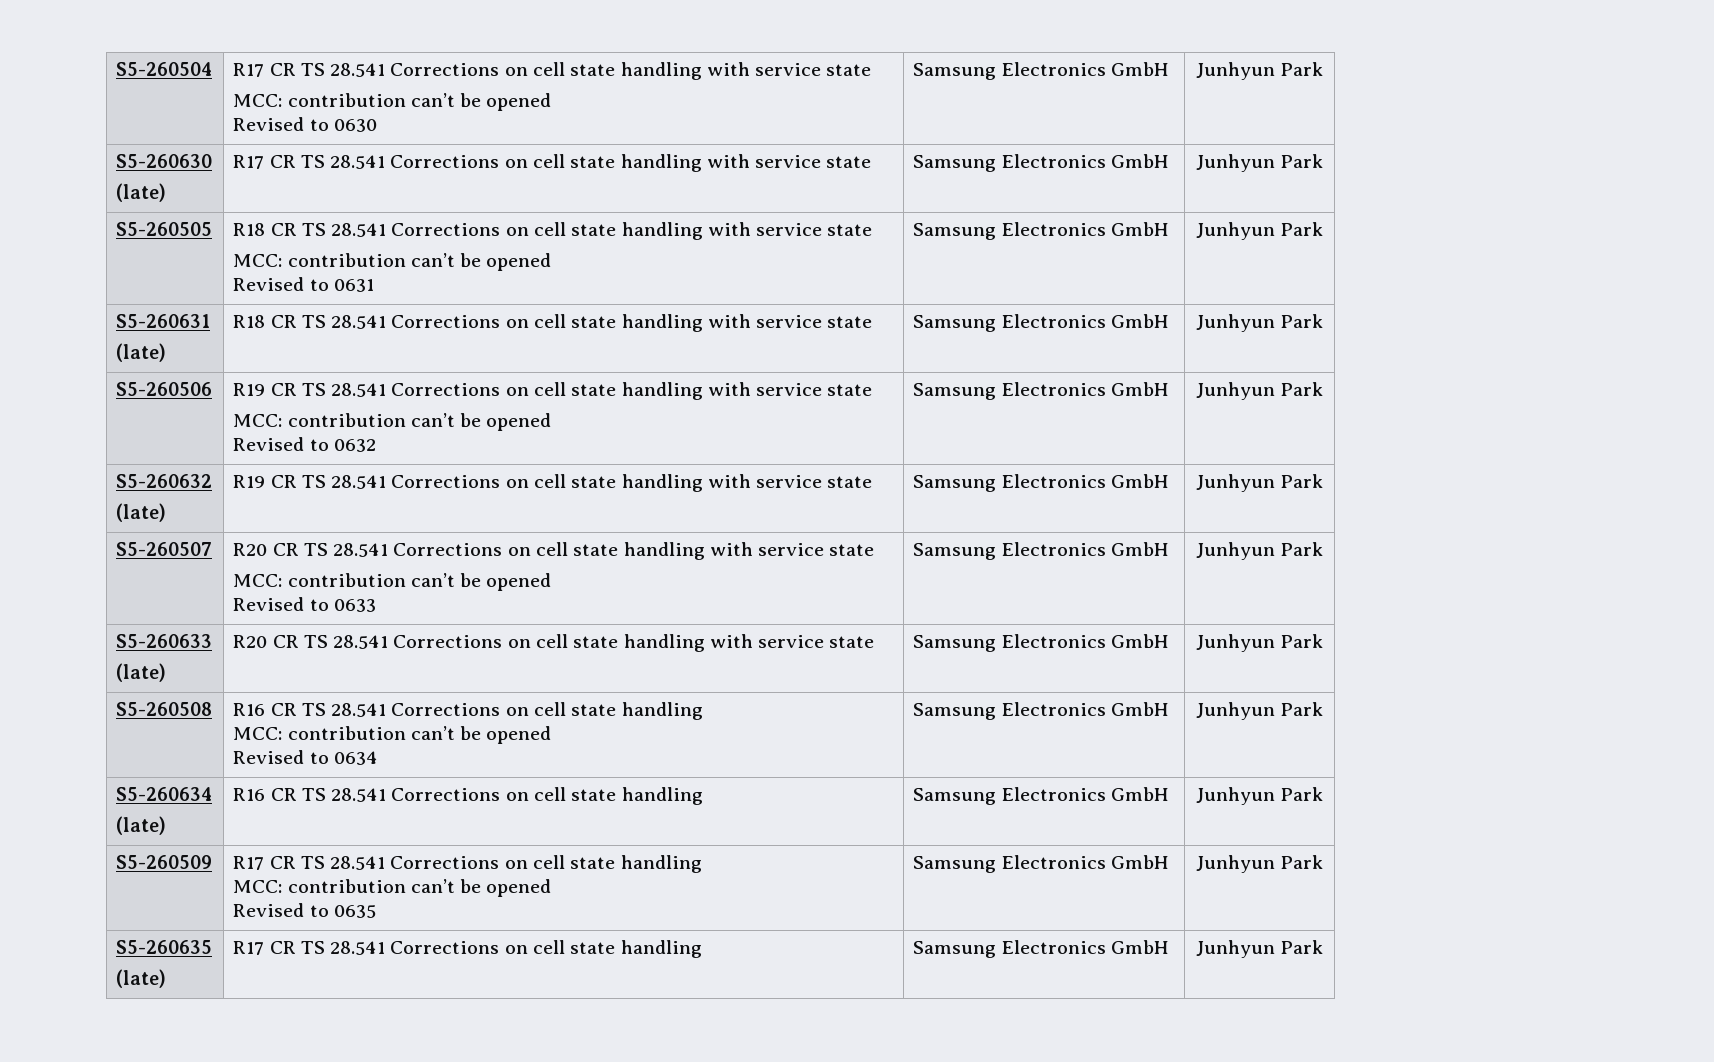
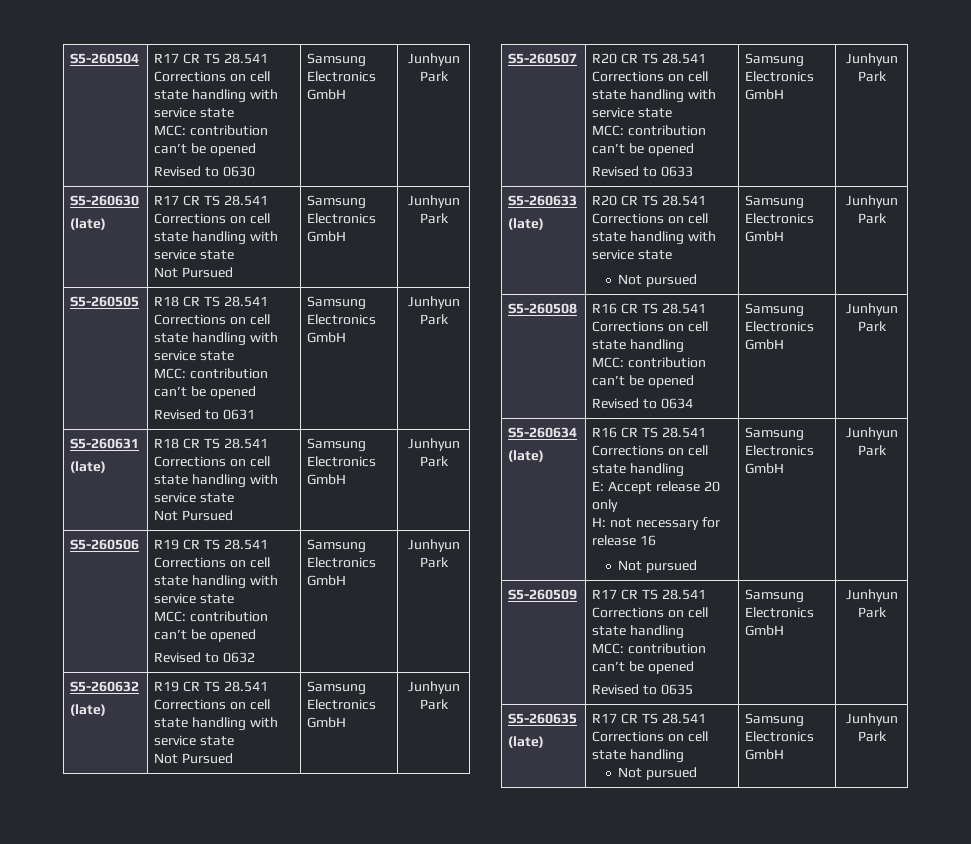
  S5-260630
- (late) | R17 CR TS 28.541 Corrections on cell state handling with service state | Samsung Electronics GmbH | Junhyun Park
+ (late) | R17 CR TS 28.541 Corrections on cell state handling with service state
+ Not Pursued | Samsung Electronics GmbH | Junhyun Park
  S5-260631
- (late) | R18 CR TS 28.541 Corrections on cell state handling with service state | Samsung Electronics GmbH | Junhyun Park
+ (late) | R18 CR TS 28.541 Corrections on cell state handling with service state
+ Not Pursued | Samsung Electronics GmbH | Junhyun Park
  S5-260632
- (late) | R19 CR TS 28.541 Corrections on cell state handling with service state | Samsung Electronics GmbH | Junhyun Park
+ (late) | R19 CR TS 28.541 Corrections on cell state handling with service state
+ Not Pursued | Samsung Electronics GmbH | Junhyun Park
  S5-260633
- (late) | R20 CR TS 28.541 Corrections on cell state handling with service state | Samsung Electronics GmbH | Junhyun Park
+ (late) | R20 CR TS 28.541 Corrections on cell state handling with service state
+ Not pursued | Samsung Electronics GmbH | Junhyun Park
  S5-260634
- (late) | R16 CR TS 28.541 Corrections on cell state handling | Samsung Electronics GmbH | Junhyun Park
+ (late) | R16 CR TS 28.541 Corrections on cell state handling
+ E: Accept release 20 only
+ H: not necessary for release 16
+ Not pursued | Samsung Electronics GmbH | Junhyun Park
  S5-260635
- (late) | R17 CR TS 28.541 Corrections on cell state handling | Samsung Electronics GmbH | Junhyun Park
+ (late) | R17 CR TS 28.541 Corrections on cell state handling
+ Not pursued | Samsung Electronics GmbH | Junhyun Park

